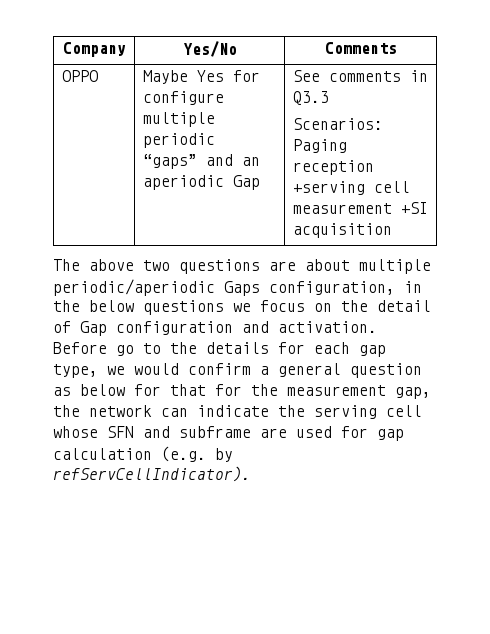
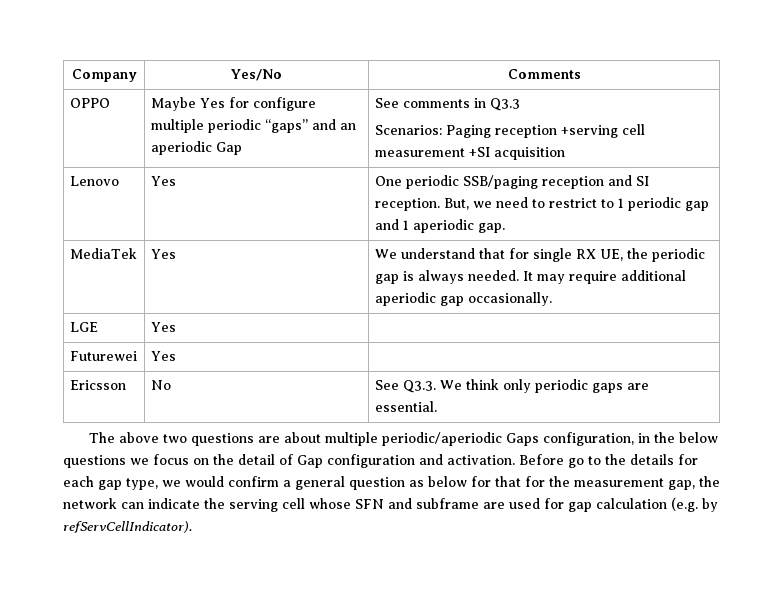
+ Lenovo | Yes | One periodic SSB/paging reception and SI reception. But, we need to restrict to 1 periodic gap and 1 aperiodic gap.
+ MediaTek | Yes | We understand that for single RX UE, the periodic gap is always needed. It may require additional aperiodic gap occasionally.
+ LGE | Yes |
+ Futurewei | Yes |
+ Ericsson | No | See Q3.3. We think only periodic gaps are essential.

